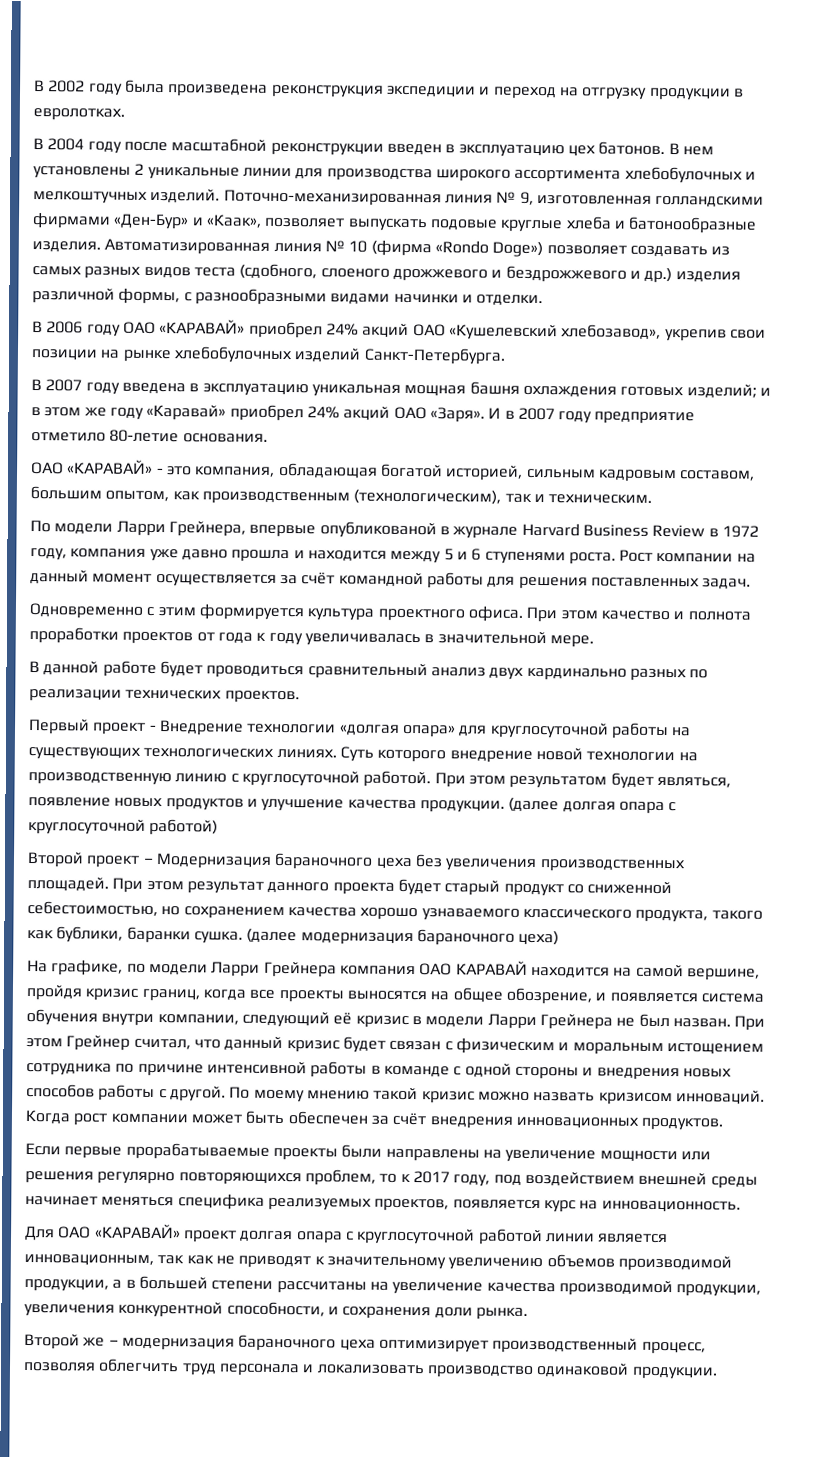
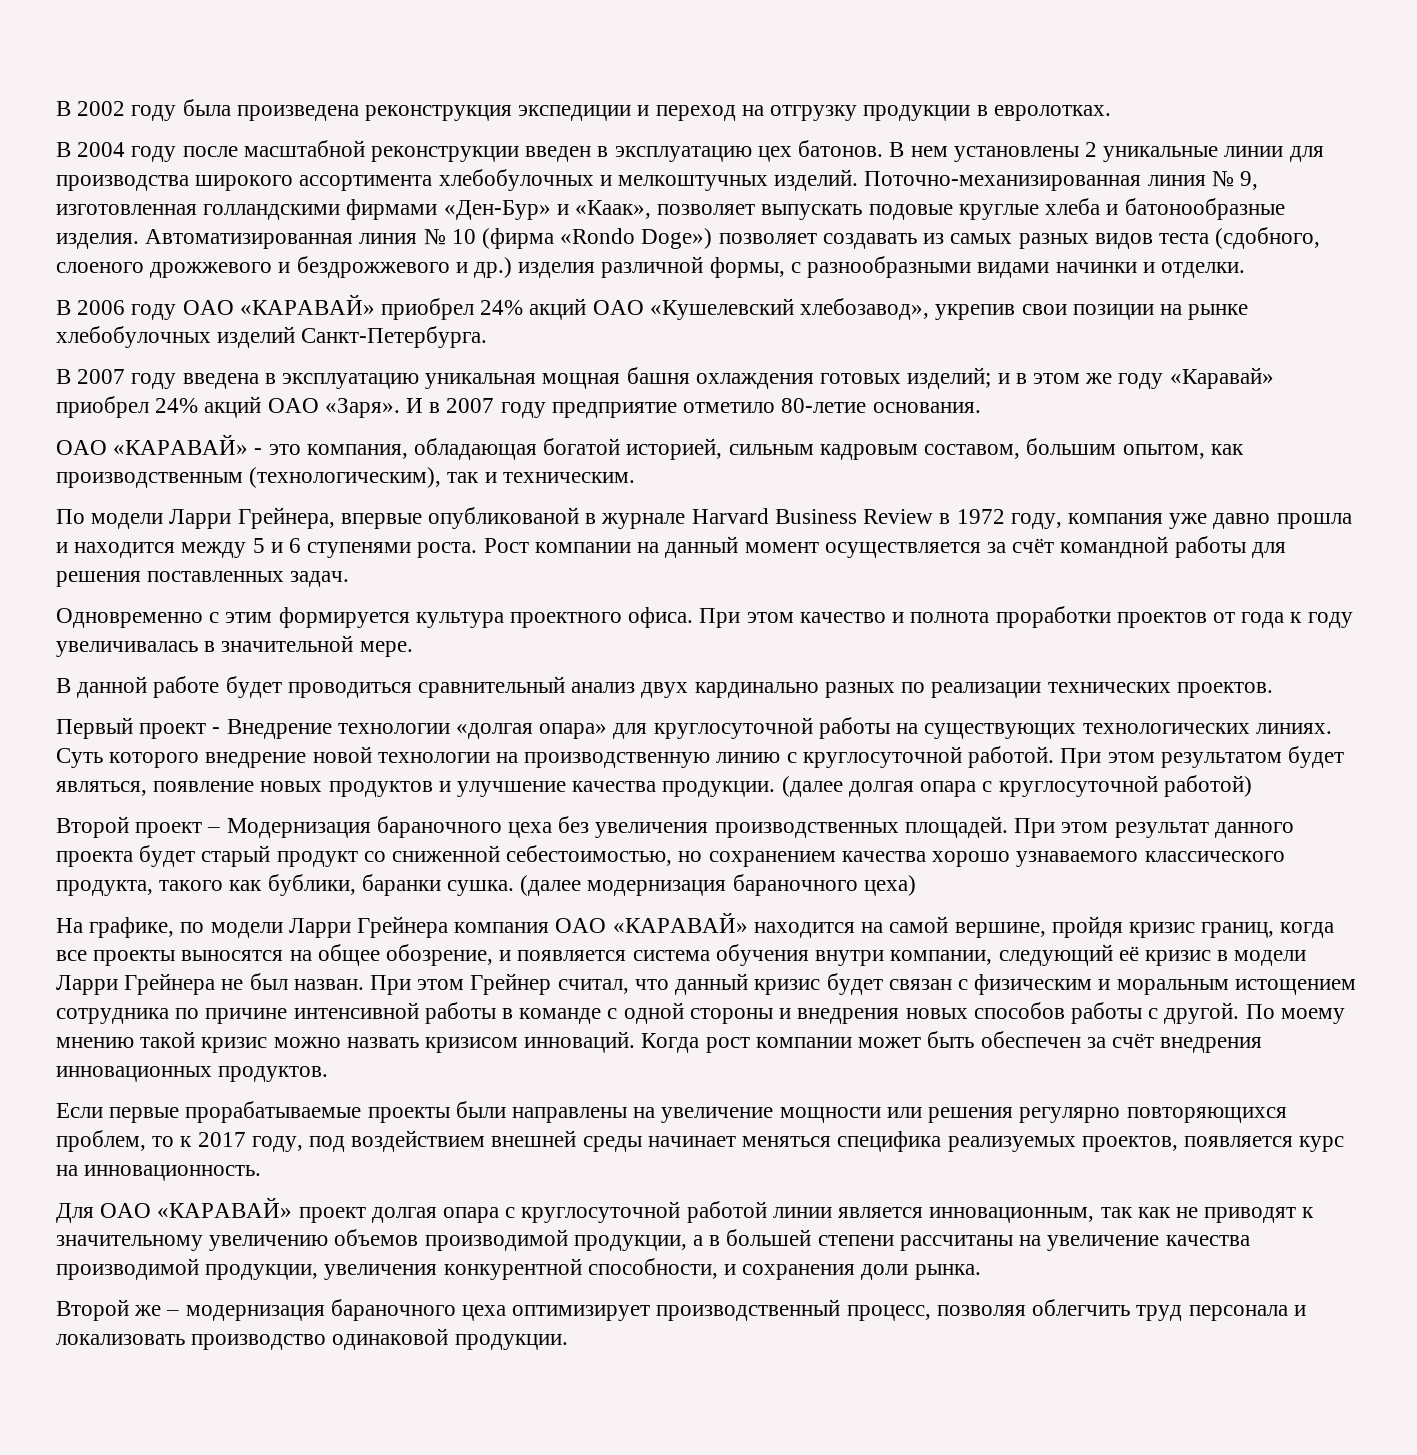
- На графике, по модели Ларри Грейнера компания ОАО КАРАВАЙ находится на самой вершине, пройдя кризис границ, когда все проекты выносятся на общее обозрение, и появляется система обучения внутри компании, следующий её кризис в модели Ларри Грейнера не был назван.
+ На графике, по модели Ларри Грейнера компания ОАО «КАРАВАЙ» находится на самой вершине, пройдя кризис границ, когда все проекты выносятся на общее обозрение, и появляется система обучения внутри компании, следующий её кризис в модели Ларри Грейнера не был назван.

